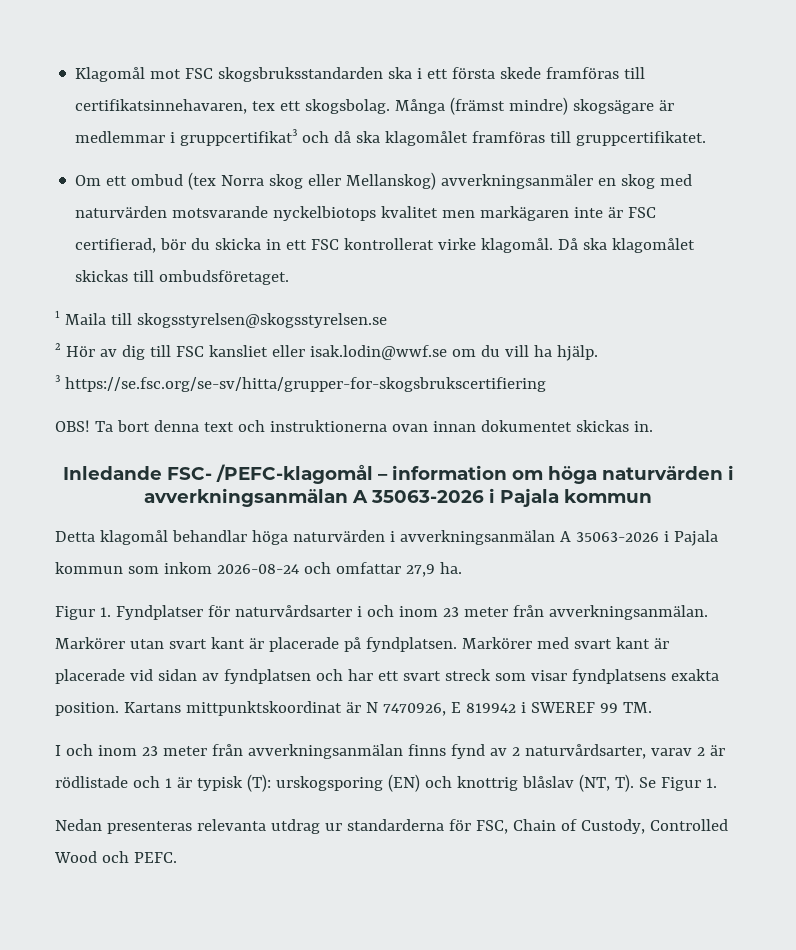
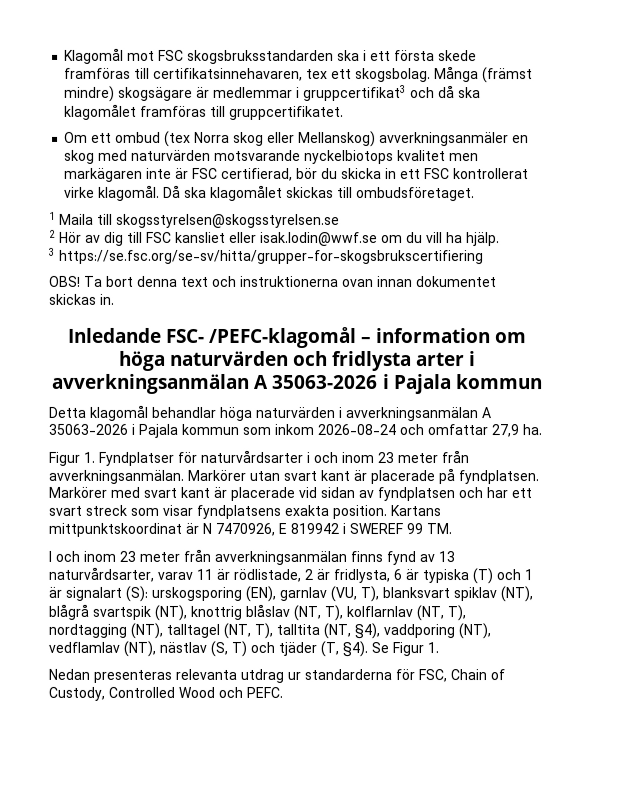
- Inledande FSC- /PEFC-klagomål – information om höga naturvärden i avverkningsanmälan A 35063-2026 i Pajala kommun
+ Inledande FSC- /PEFC-klagomål – information om höga naturvärden och fridlysta arter i avverkningsanmälan A 35063-2026 i Pajala kommun
- I och inom 23 meter från avverkningsanmälan finns fynd av 2 naturvårdsarter, varav 2 är rödlistade och 1 är typisk (T): urskogsporing (EN) och knottrig blåslav (NT, T). Se Figur 1.
+ I och inom 23 meter från avverkningsanmälan finns fynd av 13 naturvårdsarter, varav 11 är rödlistade, 2 är fridlysta, 6 är typiska (T) och 1 är signalart (S): urskogsporing (EN), garnlav (VU, T), blanksvart spiklav (NT), blågrå svartspik (NT), knottrig blåslav (NT, T), kolflarnlav (NT, T), nordtagging (NT), talltagel (NT, T), talltita (NT, §4), vaddporing (NT), vedflamlav (NT), nästlav (S, T) och tjäder (T, §4). Se Figur 1.

